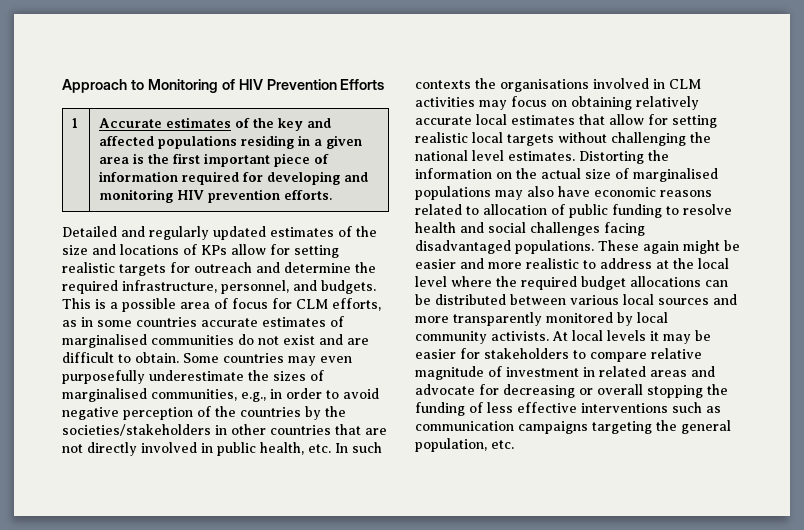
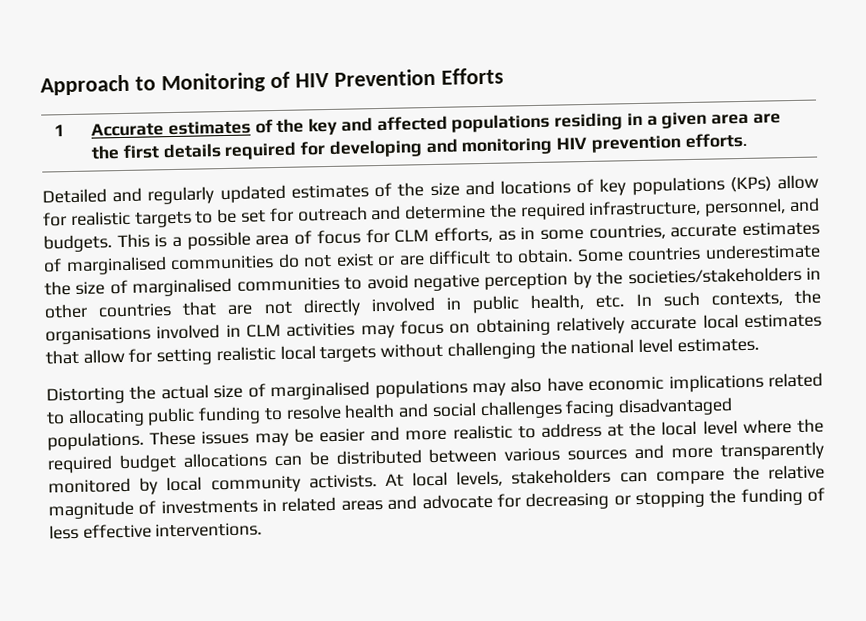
- 1 | Accurate estimates of the key and affected populations residing in a given area is the first important piece of information required for developing and monitoring HIV prevention efforts.
+ 1 | Accurate estimates of the key and affected populations residing in a given area are the first details required for developing and monitoring HIV prevention efforts.
- Detailed and regularly updated estimates of the size and locations of KPs allow for setting realistic targets for outreach and determine the required infrastructure, personnel, and budgets.
+ Detailed and regularly updated estimates of the size and locations of key populations (KPs) allow for realistic targets to be set for outreach and determine the required infrastructure, personnel, and budgets.
- This is a possible area of focus for CLM efforts, as in some countries accurate estimates of marginalised communities do not exist and are difficult to obtain.
+ This is a possible area of focus for CLM efforts, as in some countries, accurate estimates of marginalised communities do not exist or are difficult to obtain.
- Some countries may even purposefully underestimate the sizes of marginalised communities, e.g., in order to avoid negative perception of the countries by the societies/stakeholders in other countries that are not directly involved in public health, etc. In such contexts the organisations involved in CLM activities may focus on obtaining relatively accurate local estimates that allow for setting realistic local targets without challenging the national level estimates. Distorting the information on the actual size of marginalised populations may also have economic reasons related to allocation of public funding to resolve health and social challenges facing disadvantaged populations.
+ Some countries underestimate the size of marginalised communities to avoid negative perception by the societies/stakeholders in other countries that are not directly involved in public health, etc. In such contexts, the organisations involved in CLM activities may focus on obtaining relatively accurate local estimates that allow for setting realistic local targets without challenging the national level estimates.
+ Distorting the actual size of marginalised populations may also have economic implications related to allocating public funding to resolve health and social challenges facing disadvantaged populations.
- These again might be easier and more realistic to address at the local level where the required budget allocations can be distributed between various local sources and more transparently monitored by local community activists.
+ These issues may be easier and more realistic to address at the local level where the required budget allocations can be distributed between various sources and more transparently monitored by local community activists.
- At local levels it may be easier for stakeholders to compare relative magnitude of investment in related areas and advocate for decreasing or overall stopping the funding of less effective interventions such as communication campaigns targeting the general population, etc.
+ At local levels, stakeholders can compare the relative magnitude of investments in related areas and advocate for decreasing or stopping the funding of less effective interventions.

